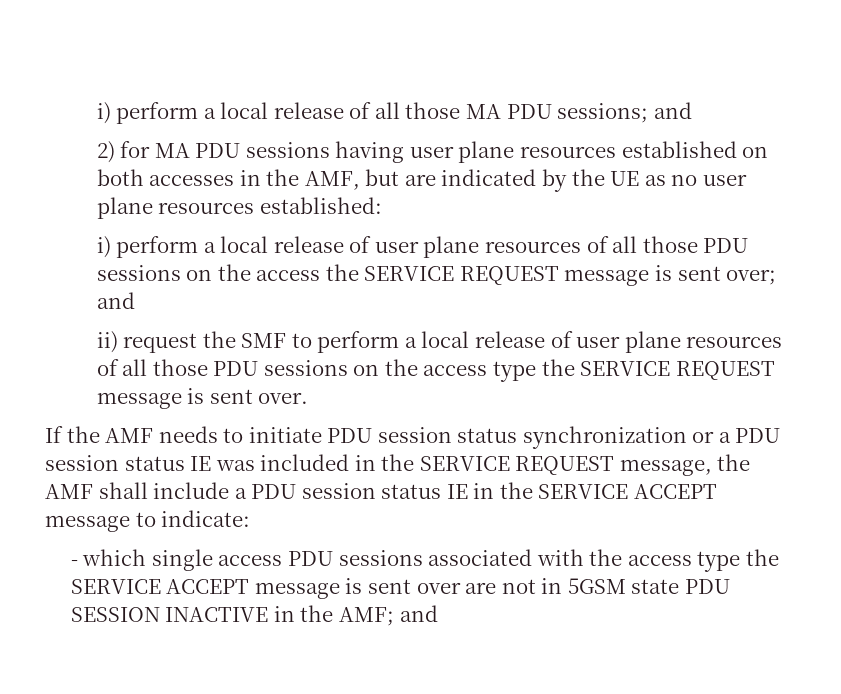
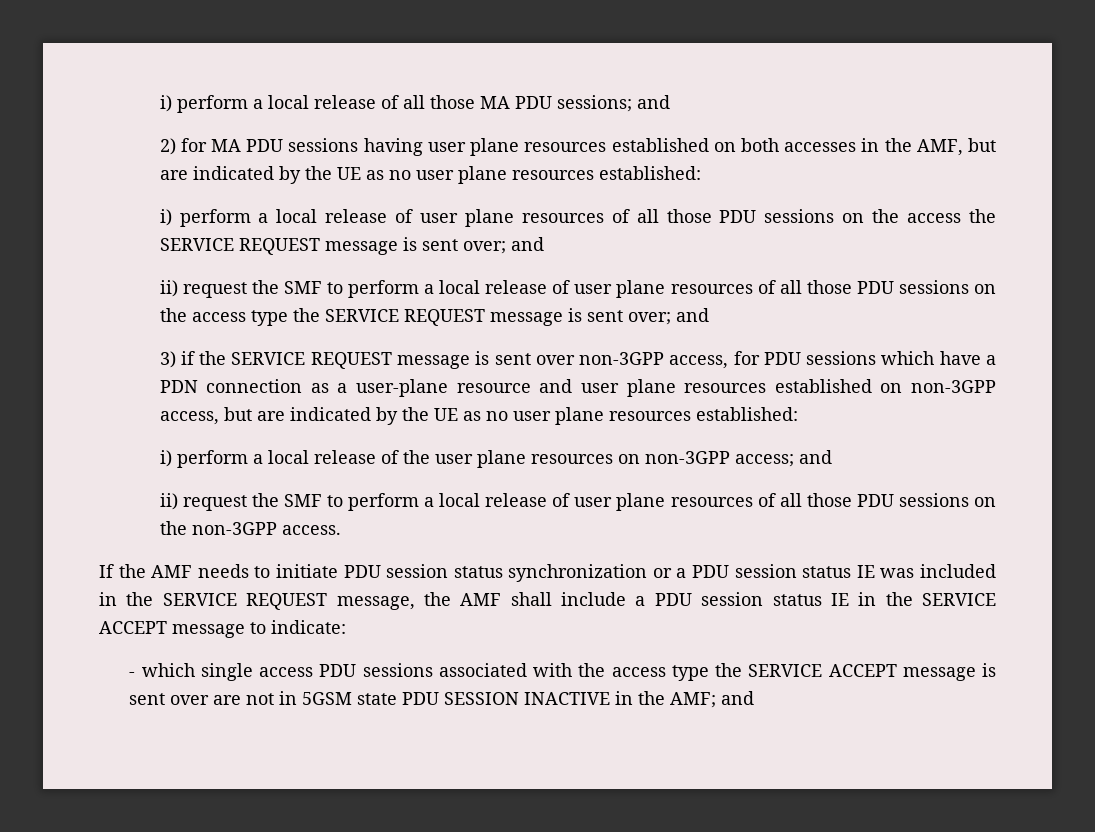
- ii) request the SMF to perform a local release of user plane resources of all those PDU sessions on the access type the SERVICE REQUEST message is sent over.
+ ii) request the SMF to perform a local release of user plane resources of all those PDU sessions on the access type the SERVICE REQUEST message is sent over; and
+ 3) if the SERVICE REQUEST message is sent over non-3GPP access, for PDU sessions which have a PDN connection as a user-plane resource and user plane resources established on non-3GPP access, but are indicated by the UE as no user plane resources established:
+ i) perform a local release of the user plane resources on non-3GPP access; and
+ ii) request the SMF to perform a local release of user plane resources of all those PDU sessions on the non-3GPP access.

